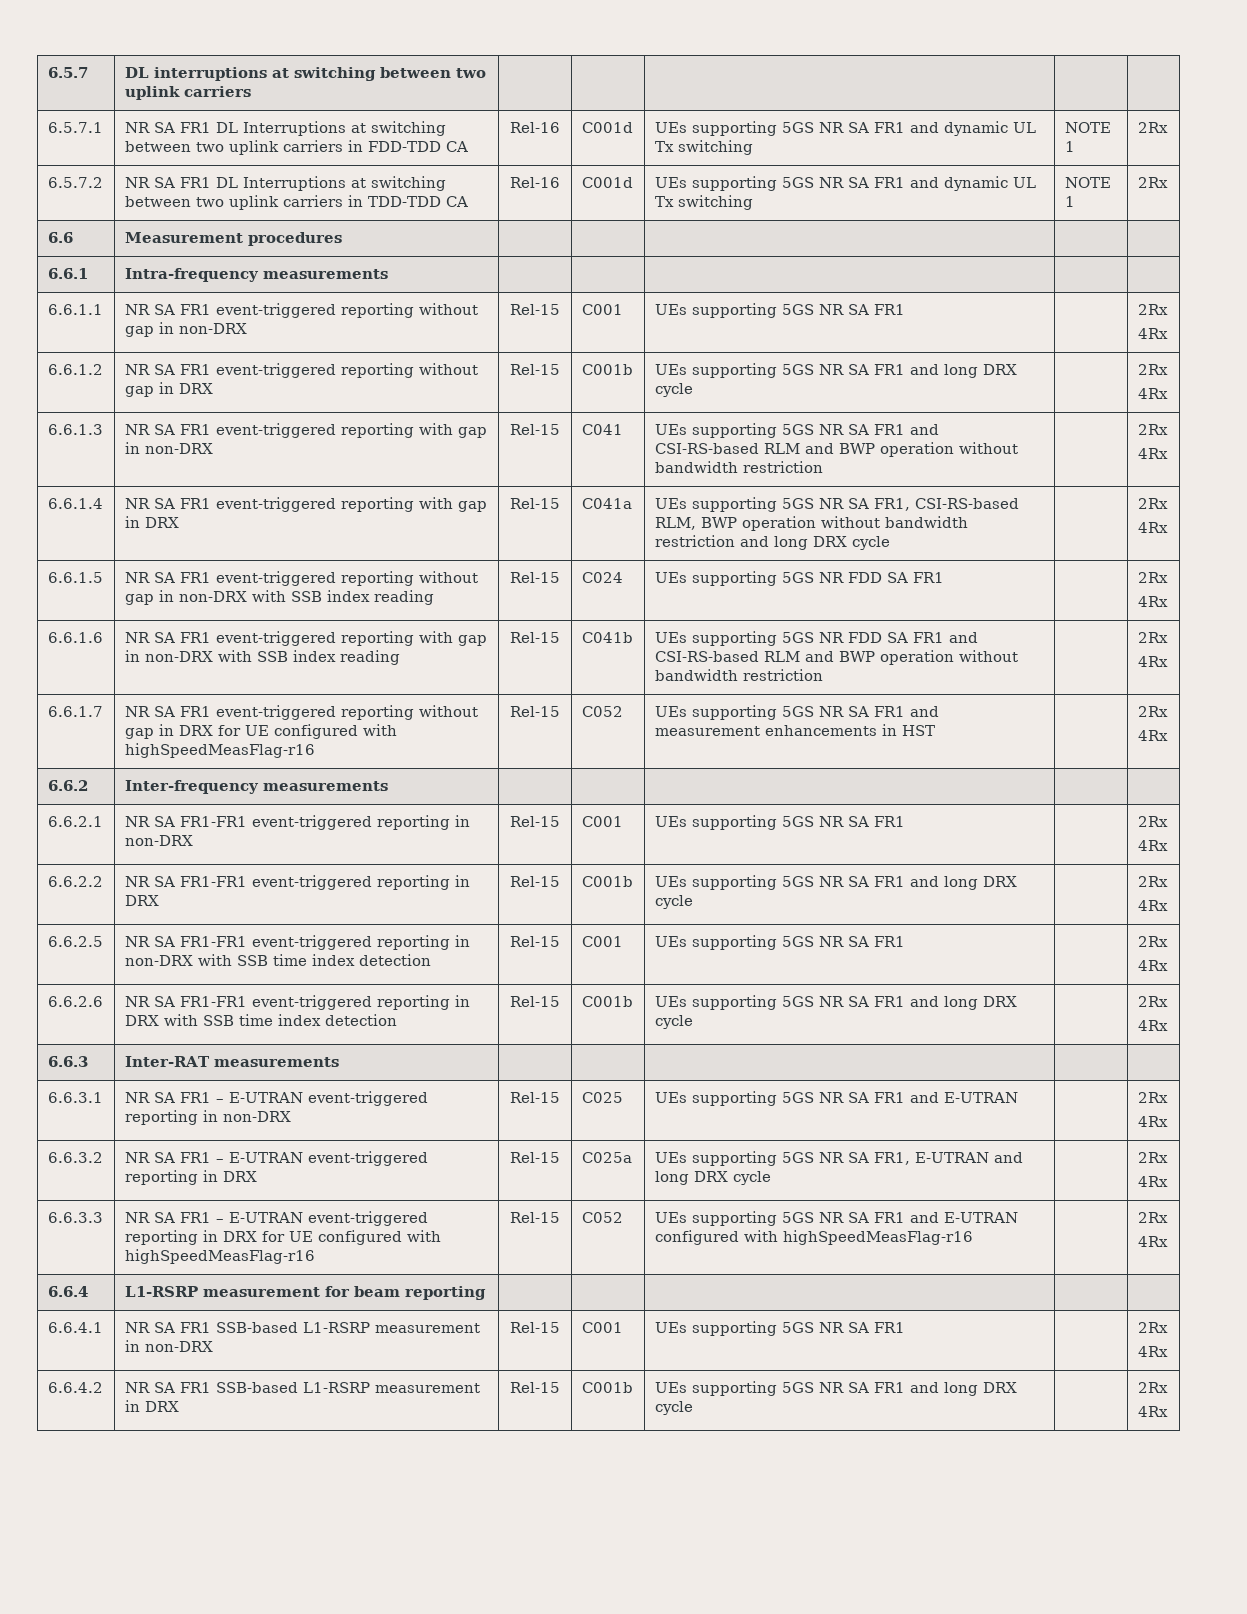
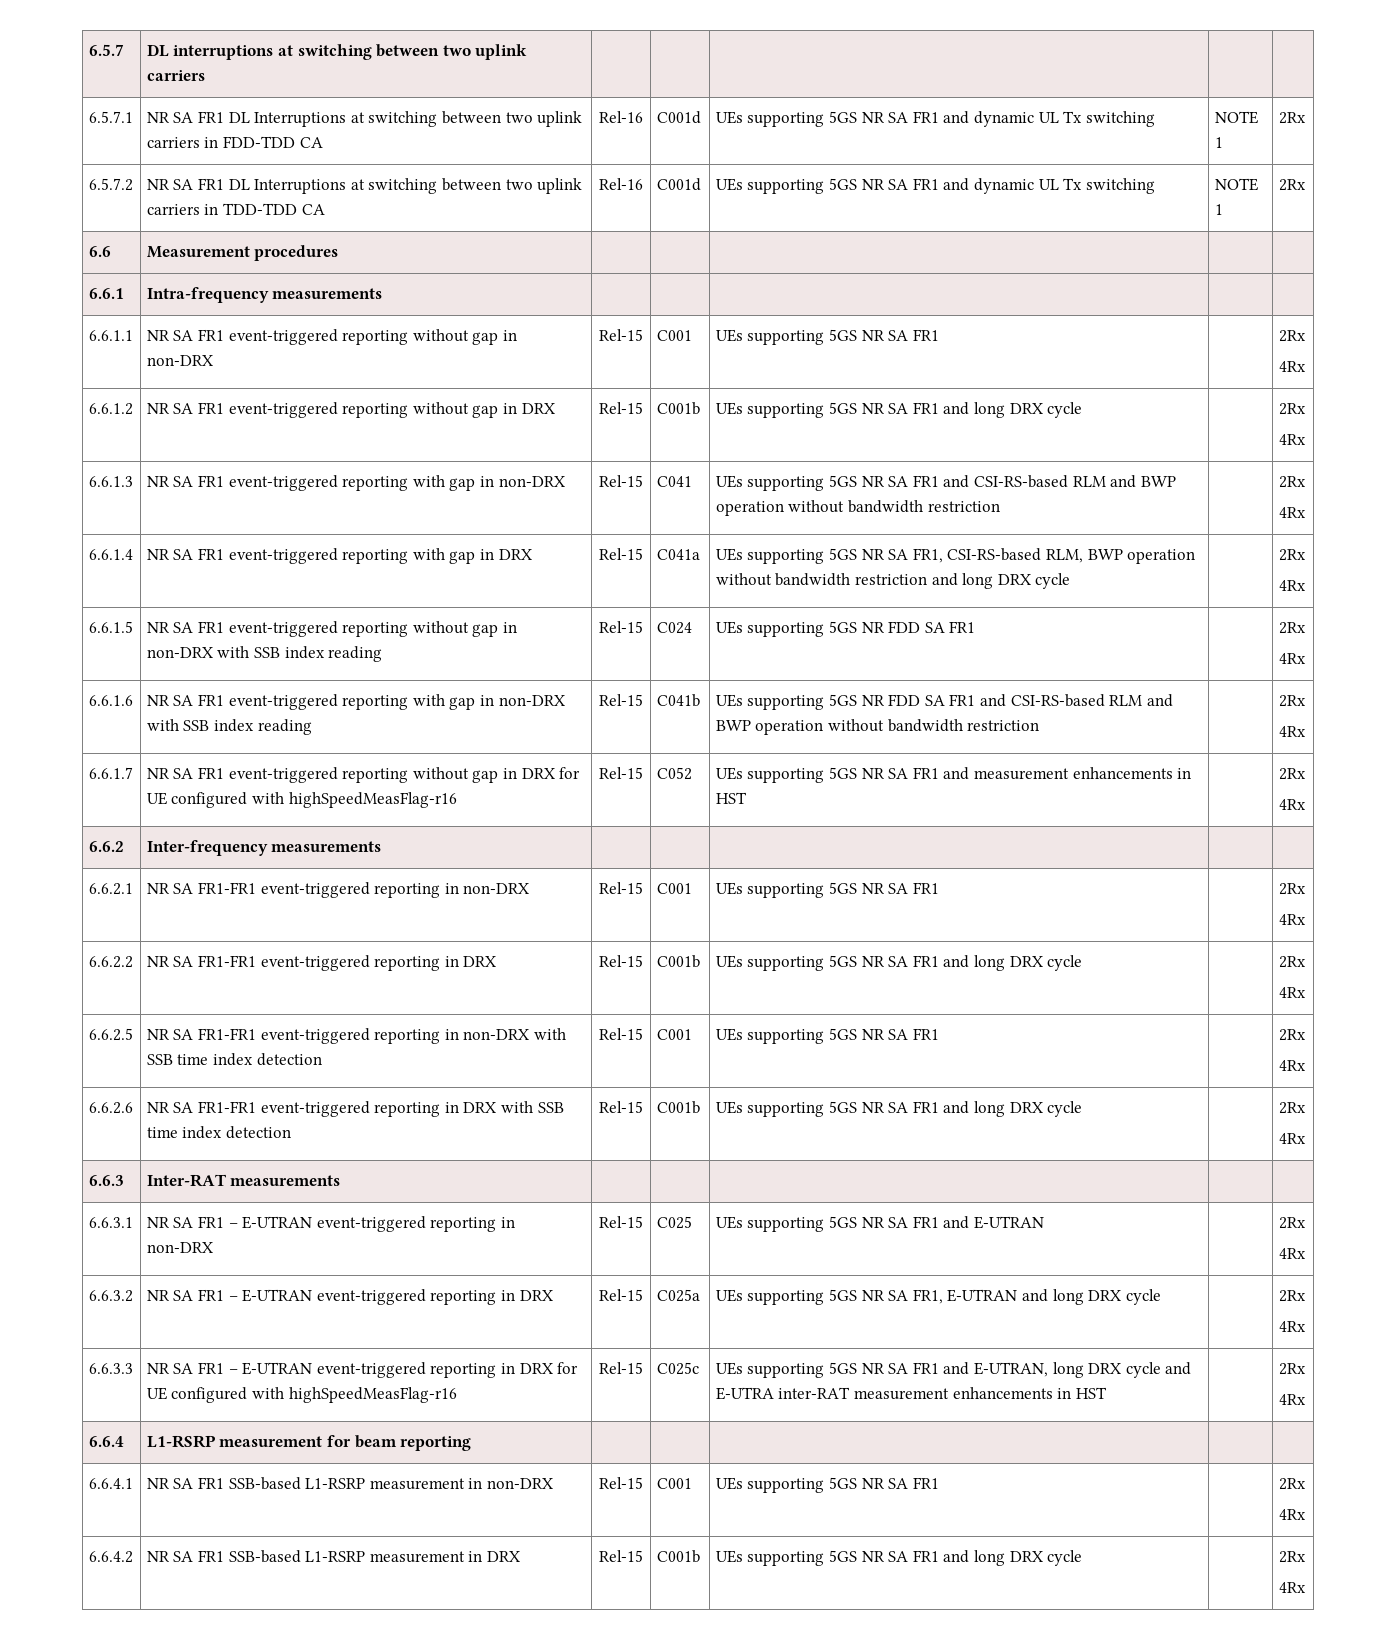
- 6.6.3.3 | NR SA FR1 – E-UTRAN event-triggered reporting in DRX for UE configured with highSpeedMeasFlag-r16 | Rel-15 | C052 | UEs supporting 5GS NR SA FR1 and E-UTRAN configured with highSpeedMeasFlag-r16 | | 2Rx
+ 6.6.3.3 | NR SA FR1 – E-UTRAN event-triggered reporting in DRX for UE configured with highSpeedMeasFlag-r16 | Rel-15 | C025c | UEs supporting 5GS NR SA FR1 and E-UTRAN, long DRX cycle and E-UTRA inter-RAT measurement enhancements in HST | | 2Rx

